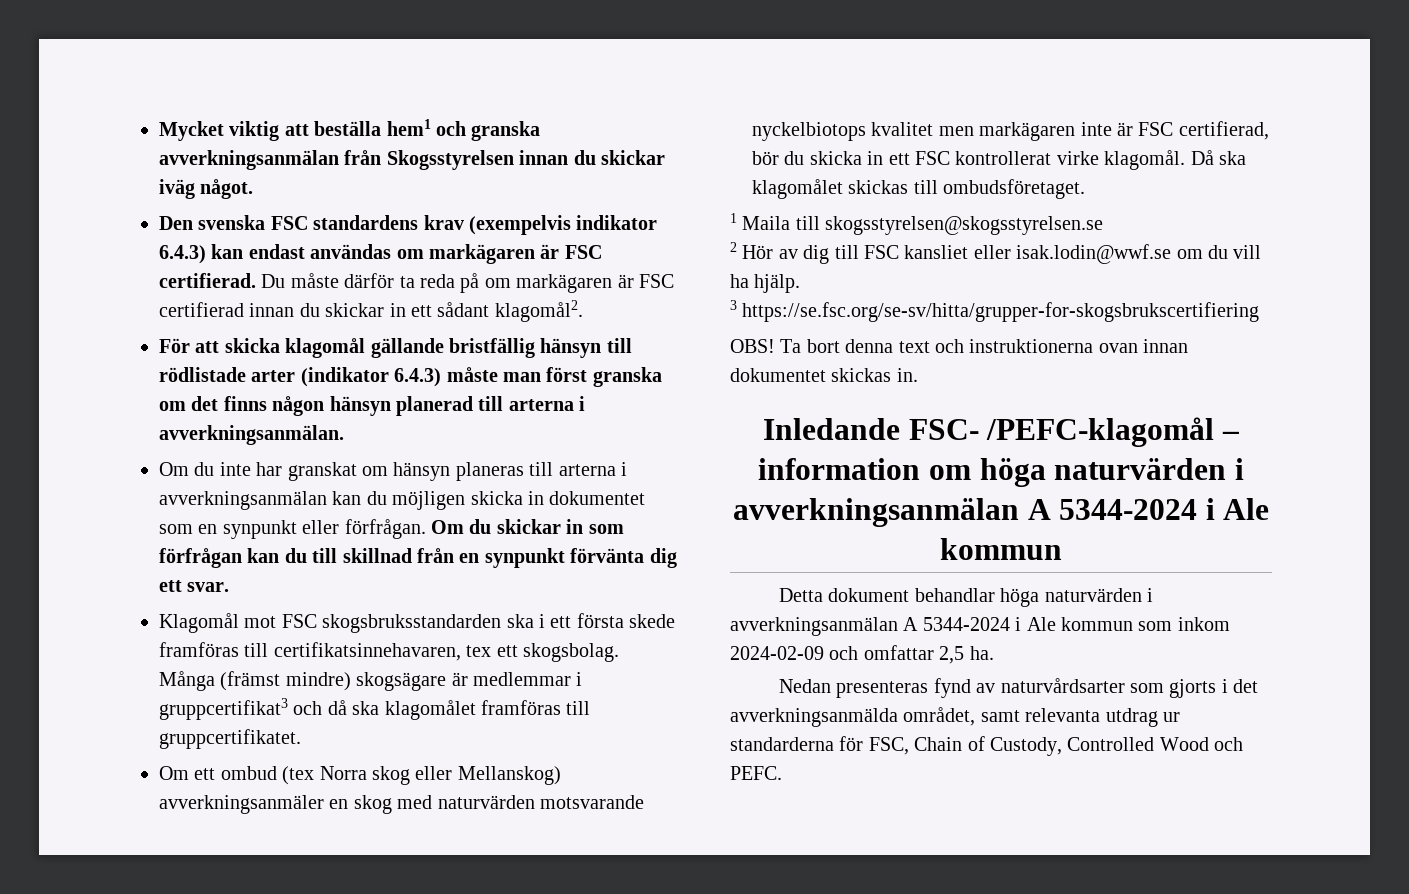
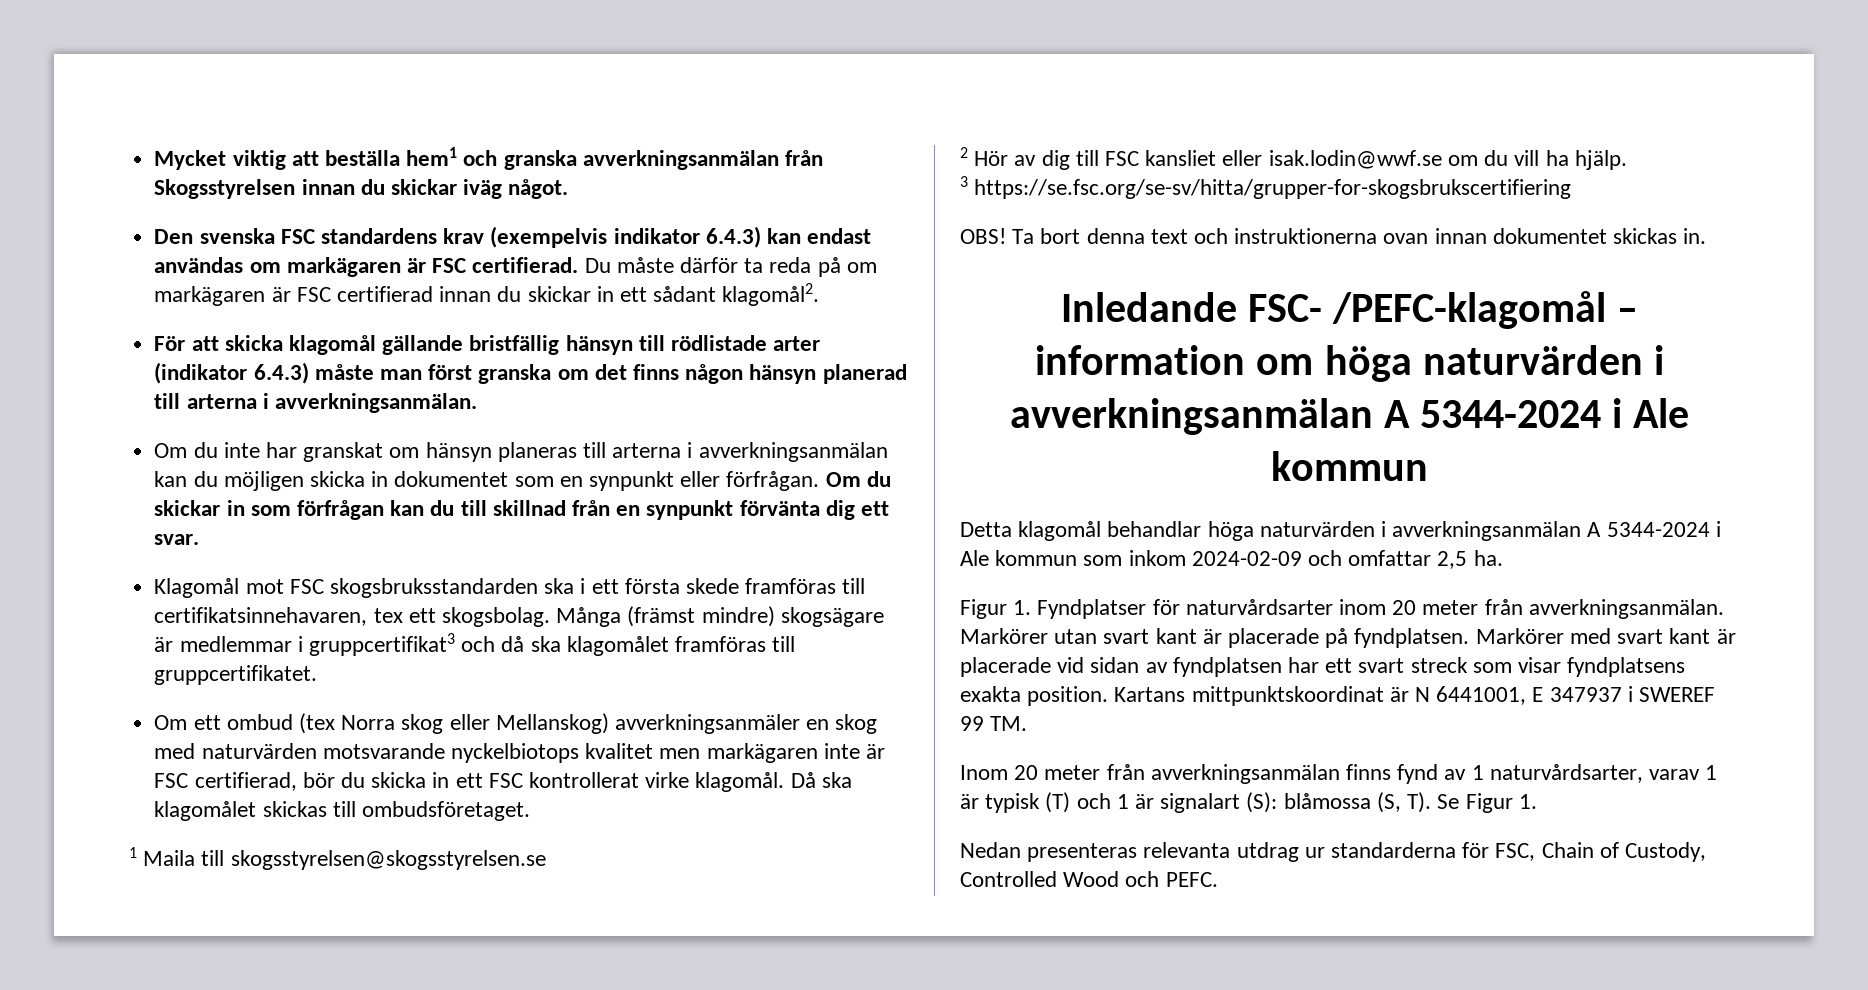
- Detta dokument behandlar höga naturvärden i avverkningsanmälan A 5344-2024 i Ale kommun som inkom 2024-02-09 och omfattar 2,5 ha.
+ Detta klagomål behandlar höga naturvärden i avverkningsanmälan A 5344-2024 i Ale kommun som inkom 2024-02-09 och omfattar 2,5 ha.
- Nedan presenteras fynd av naturvårdsarter som gjorts i det avverkningsanmälda området, samt relevanta utdrag ur standarderna för FSC, Chain of Custody, Controlled Wood och PEFC.
+ Figur 1. Fyndplatser för naturvårdsarter inom 20 meter från avverkningsanmälan. Markörer utan svart kant är placerade på fyndplatsen. Markörer med svart kant är placerade vid sidan av fyndplatsen har ett svart streck som visar fyndplatsens exakta position. Kartans mittpunktskoordinat är N 6441001, E 347937 i SWEREF 99 TM.
+ Inom 20 meter från avverkningsanmälan finns fynd av 1 naturvårdsarter, varav 1 är typisk (T) och 1 är signalart (S): blåmossa (S, T). Se Figur 1.
+ Nedan presenteras relevanta utdrag ur standarderna för FSC, Chain of Custody, Controlled Wood och PEFC.

